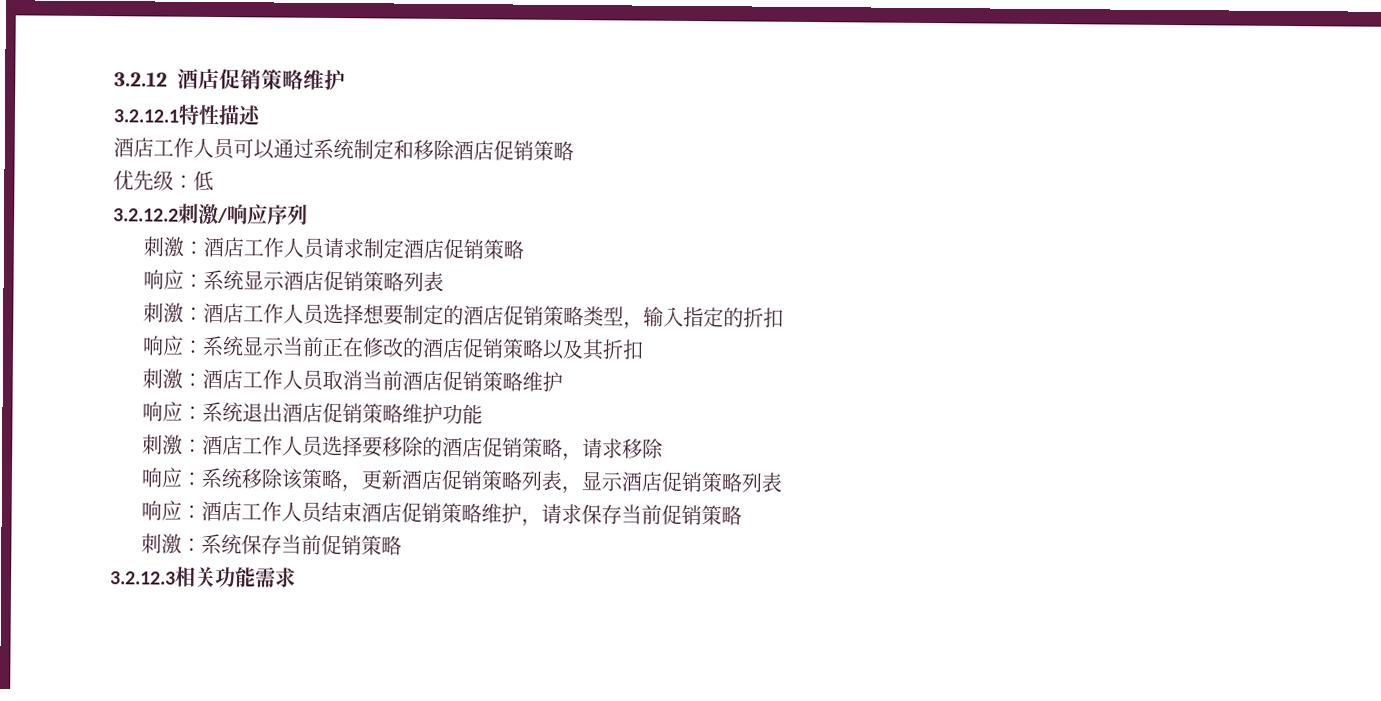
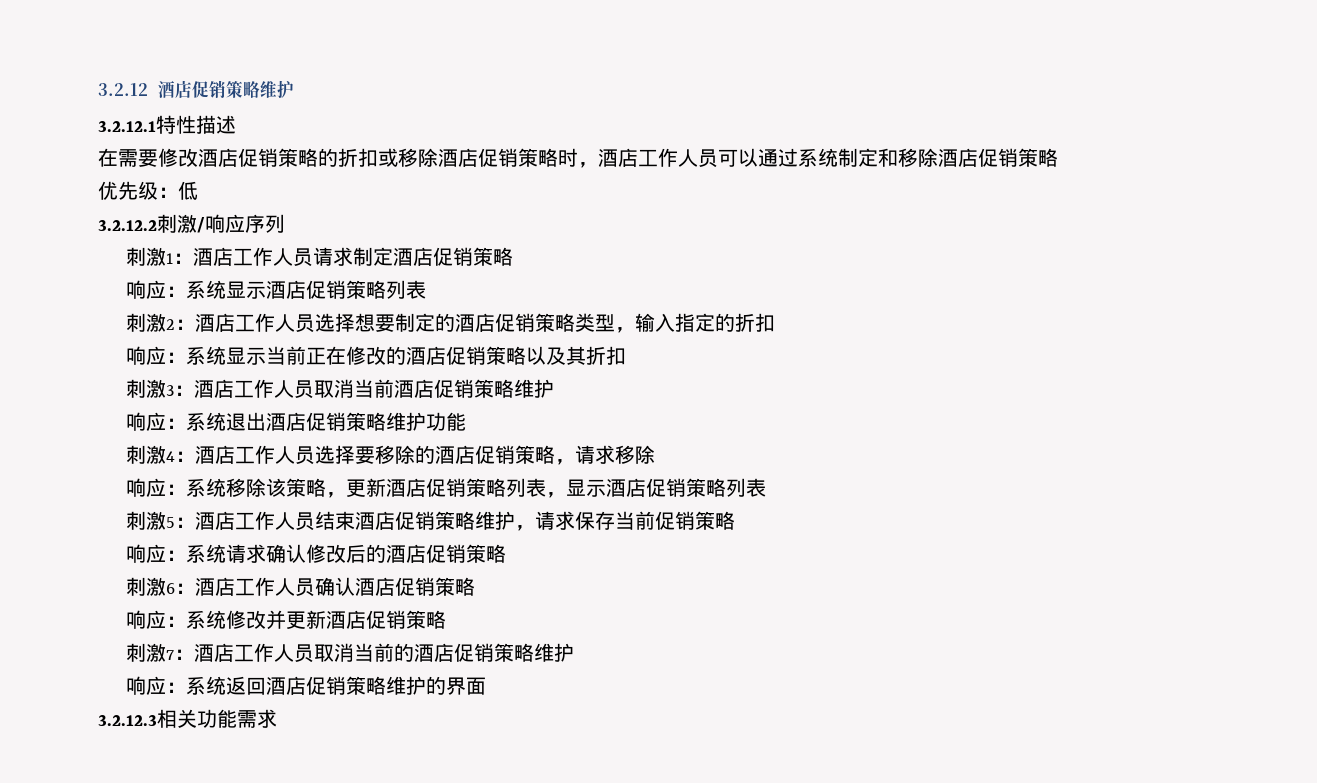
- 酒店工作人员可以通过系统制定和移除酒店促销策略
+ 在需要修改酒店促销策略的折扣或移除酒店促销策略时，酒店工作人员可以通过系统制定和移除酒店促销策略
- 刺激：酒店工作人员请求制定酒店促销策略
+ 刺激1：酒店工作人员请求制定酒店促销策略
- 刺激：酒店工作人员选择想要制定的酒店促销策略类型，输入指定的折扣
+ 刺激2：酒店工作人员选择想要制定的酒店促销策略类型，输入指定的折扣
- 刺激：酒店工作人员取消当前酒店促销策略维护
+ 刺激3：酒店工作人员取消当前酒店促销策略维护
- 刺激：酒店工作人员选择要移除的酒店促销策略，请求移除
+ 刺激4：酒店工作人员选择要移除的酒店促销策略，请求移除
- 响应：酒店工作人员结束酒店促销策略维护，请求保存当前促销策略
+ 刺激5：酒店工作人员结束酒店促销策略维护，请求保存当前促销策略
- 刺激：系统保存当前促销策略
+ 响应：系统请求确认修改后的酒店促销策略
+ 刺激6：酒店工作人员确认酒店促销策略
+ 响应：系统修改并更新酒店促销策略
+ 刺激7：酒店工作人员取消当前的酒店促销策略维护
+ 响应：系统返回酒店促销策略维护的界面

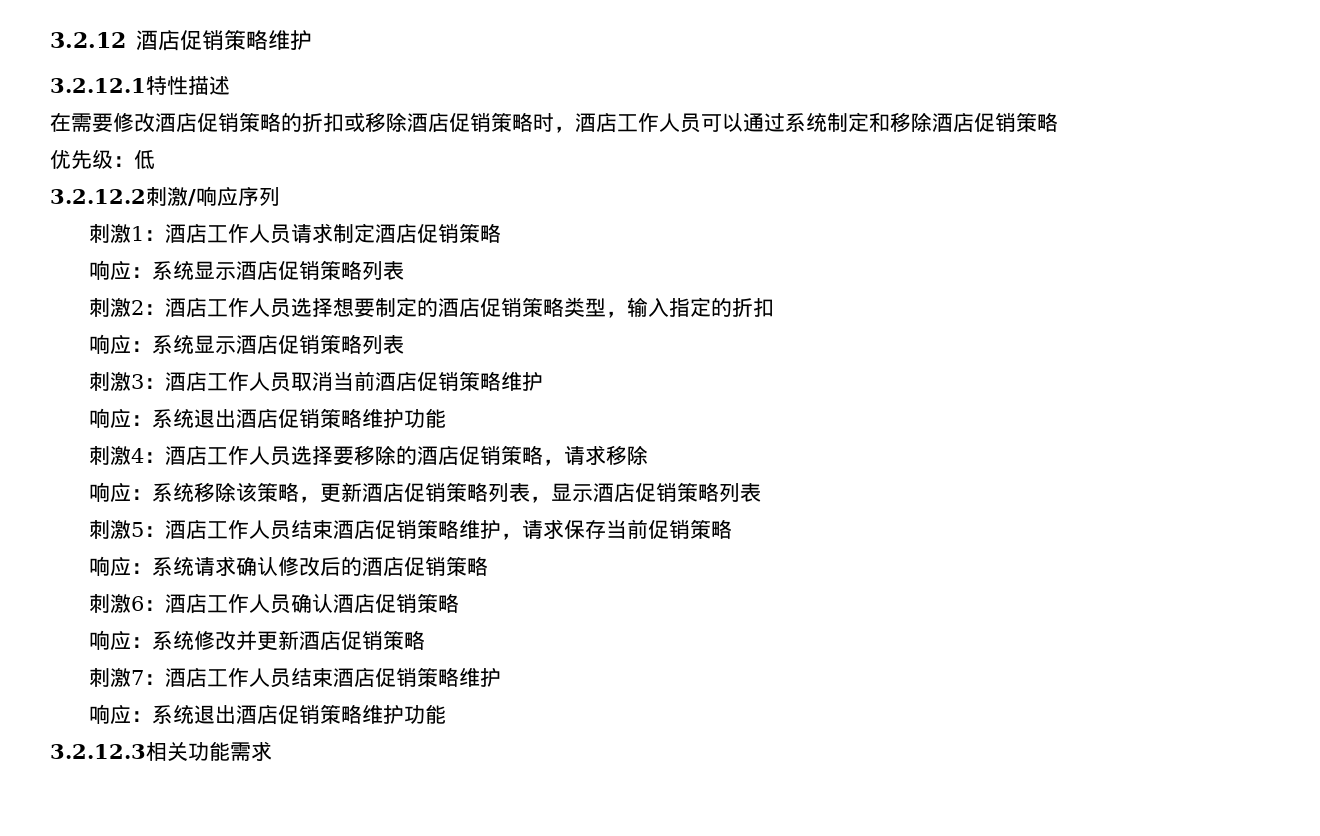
  刺激2：酒店工作人员选择想要制定的酒店促销策略类型，输入指定的折扣
- 响应：系统显示当前正在修改的酒店促销策略以及其折扣
+ 响应：系统显示酒店促销策略列表
- 刺激7：酒店工作人员取消当前的酒店促销策略维护
- 响应：系统返回酒店促销策略维护的界面
+ 刺激7：酒店工作人员结束酒店促销策略维护
+ 响应：系统退出酒店促销策略维护功能

